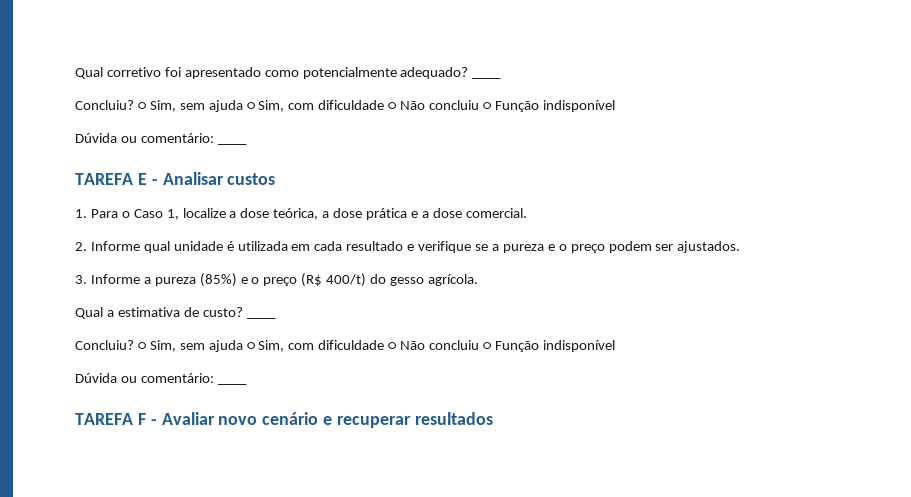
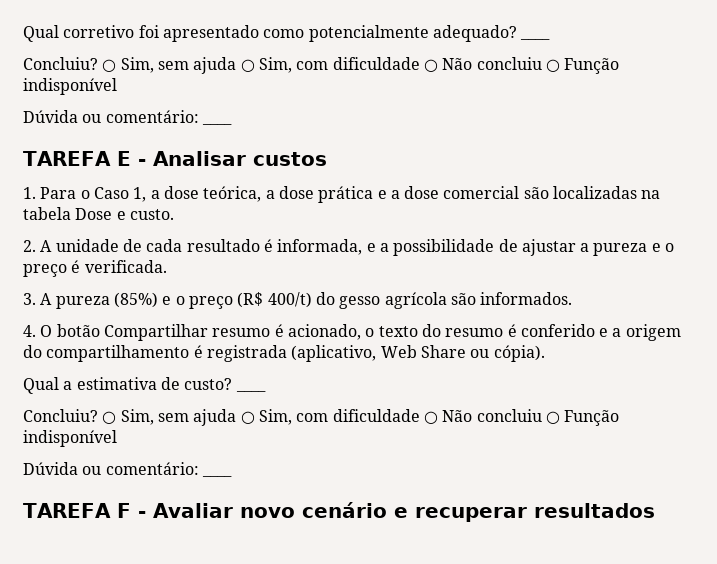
- 1. Para o Caso 1, localize a dose teórica, a dose prática e a dose comercial.
- 2. Informe qual unidade é utilizada em cada resultado e verifique se a pureza e o preço podem ser ajustados.
+ 1. Para o Caso 1, a dose teórica, a dose prática e a dose comercial são localizadas na tabela Dose e custo.
+ 2. A unidade de cada resultado é informada, e a possibilidade de ajustar a pureza e o preço é verificada.
- 3. Informe a pureza (85%) e o preço (R$ 400/t) do gesso agrícola.
+ 3. A pureza (85%) e o preço (R$ 400/t) do gesso agrícola são informados.
+ 4. O botão Compartilhar resumo é acionado, o texto do resumo é conferido e a origem do compartilhamento é registrada (aplicativo, Web Share ou cópia).

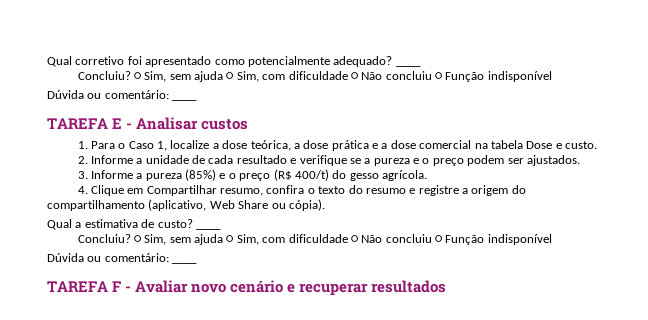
- 1. Para o Caso 1, a dose teórica, a dose prática e a dose comercial são localizadas na tabela Dose e custo.
+ 1. Para o Caso 1, localize a dose teórica, a dose prática e a dose comercial na tabela Dose e custo.
- 2. A unidade de cada resultado é informada, e a possibilidade de ajustar a pureza e o preço é verificada.
+ 2. Informe a unidade de cada resultado e verifique se a pureza e o preço podem ser ajustados.
- 3. A pureza (85%) e o preço (R$ 400/t) do gesso agrícola são informados.
- 4. O botão Compartilhar resumo é acionado, o texto do resumo é conferido e a origem do compartilhamento é registrada (aplicativo, Web Share ou cópia).
+ 3. Informe a pureza (85%) e o preço (R$ 400/t) do gesso agrícola.
+ 4. Clique em Compartilhar resumo, confira o texto do resumo e registre a origem do compartilhamento (aplicativo, Web Share ou cópia).

